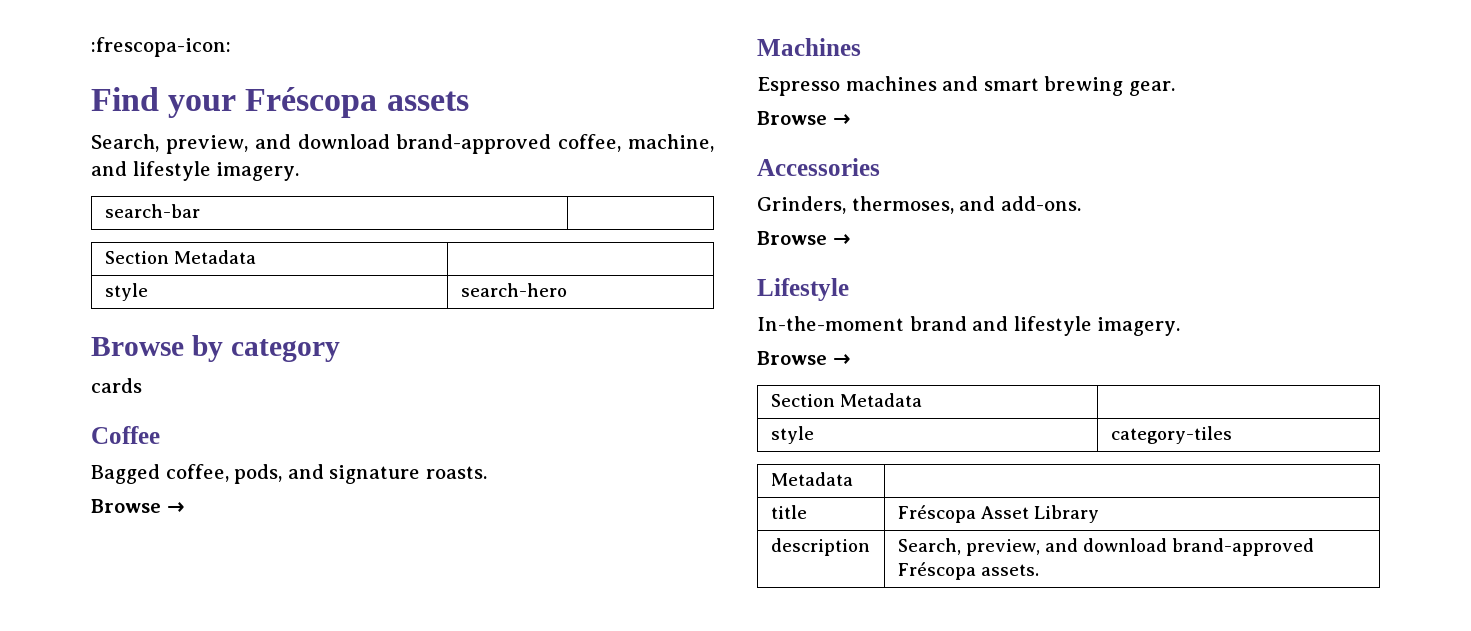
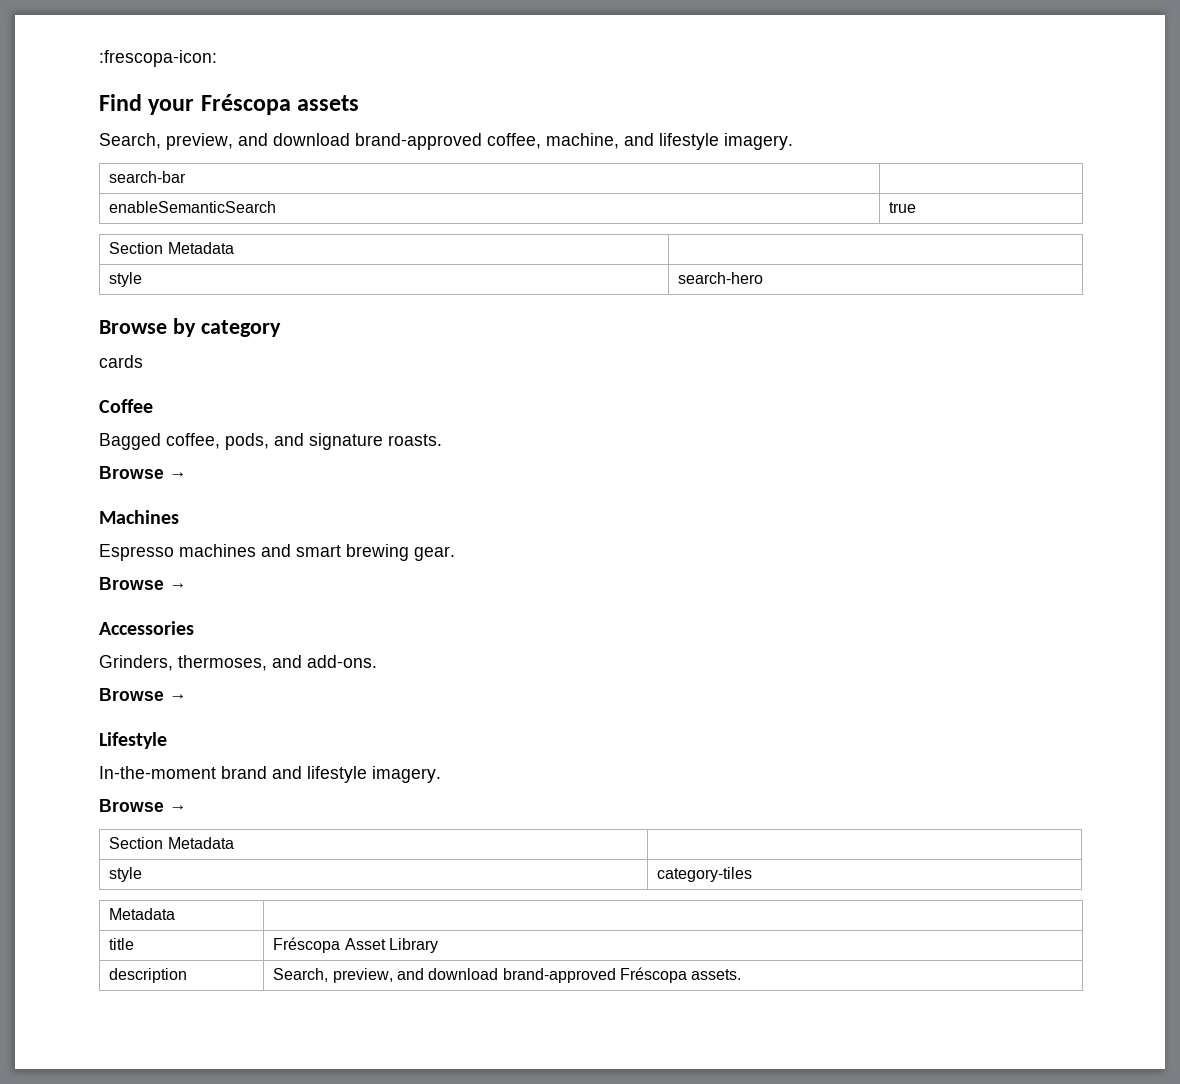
+ enableSemanticSearch | true

